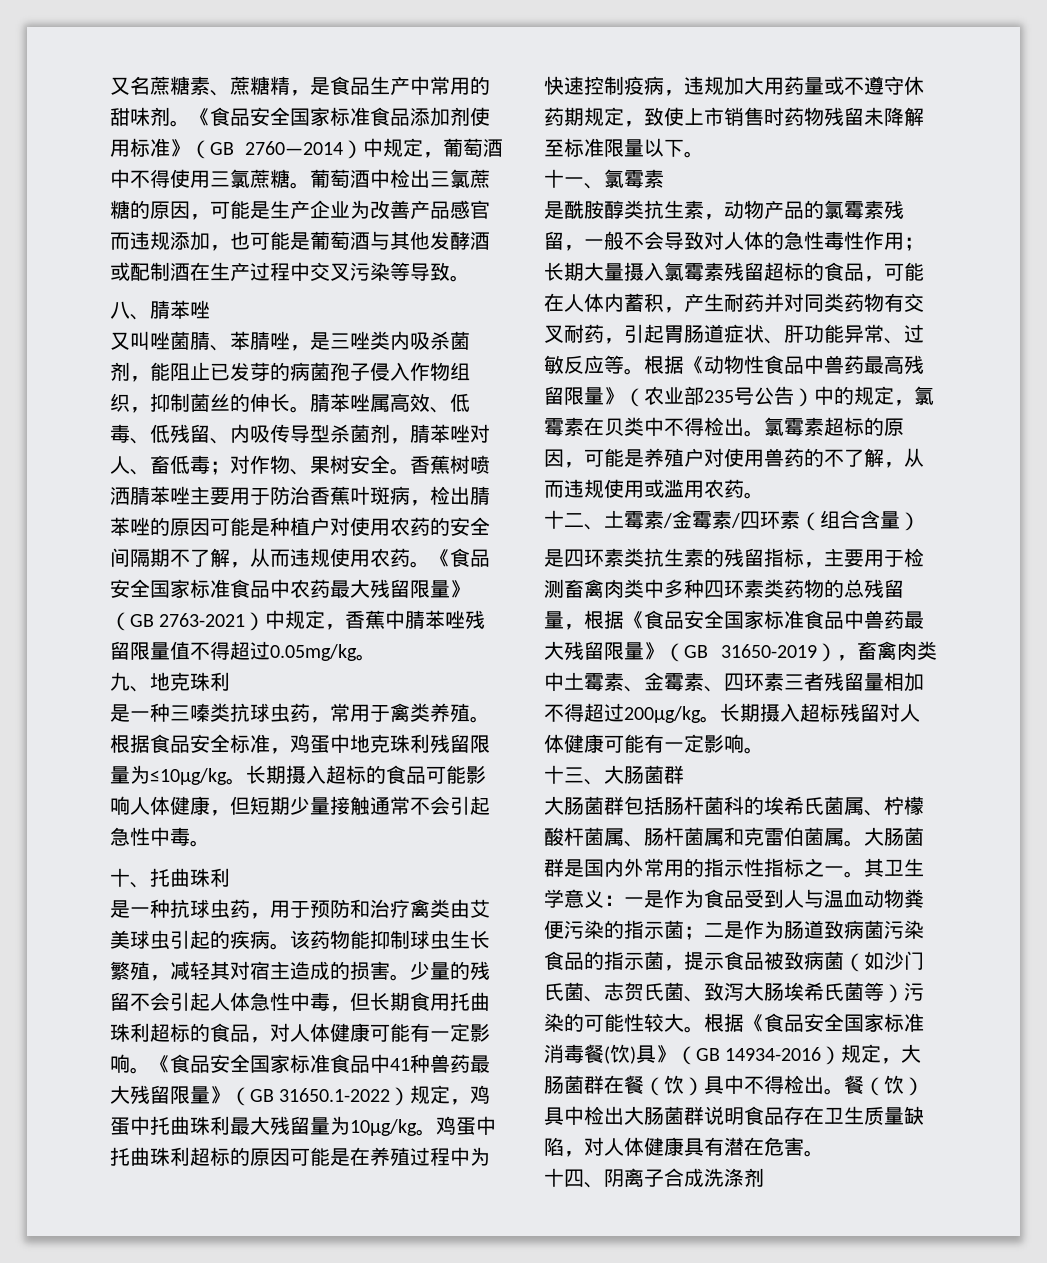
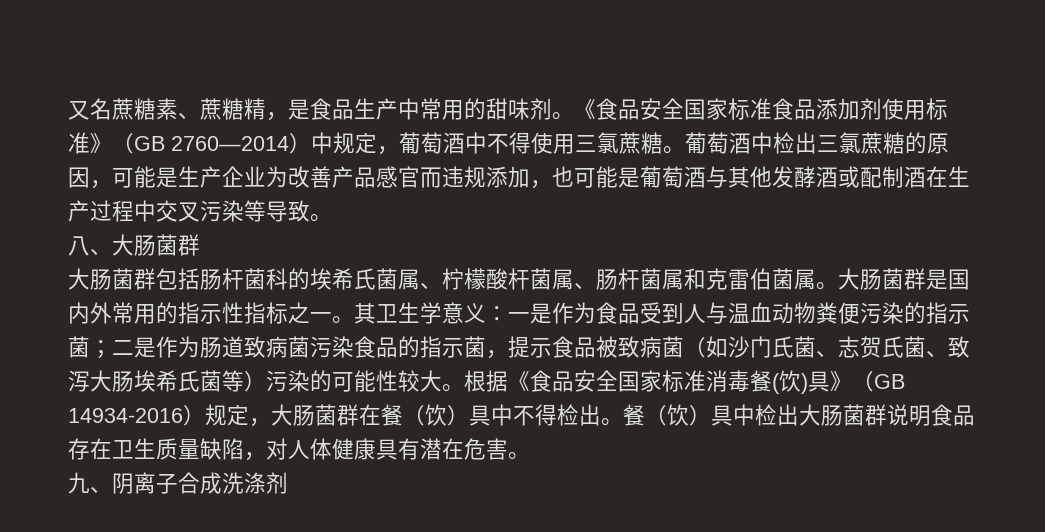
- 八、腈苯唑
- 又叫唑菌腈、苯腈唑，是三唑类内吸杀菌剂，能阻止已发芽的病菌孢子侵入作物组织，抑制菌丝的伸长。腈苯唑属高效、低毒、低残留、内吸传导型杀菌剂，腈苯唑对人、畜低毒；对作物、果树安全。香蕉树喷洒腈苯唑主要用于防治香蕉叶斑病，检出腈苯唑的原因可能是种植户对使用农药的安全间隔期不了解，从而违规使用农药。《食品安全国家标准食品中农药最大残留限量》（GB 2763-2021）中规定，香蕉中腈苯唑残留限量值不得超过0.05mg/kg。
- 九、地克珠利
- 是一种三嗪类抗球虫药，常用于禽类养殖。根据食品安全标准，鸡蛋中地克珠利残留限量为≤10μg/kg。长期摄入超标的食品可能影响人体健康，但短期少量接触通常不会引起急性中毒。
- 十、托曲珠利
- 是一种抗球虫药，用于预防和治疗禽类由艾美球虫引起的疾病。该药物能抑制球虫生长繁殖，减轻其对宿主造成的损害。少量的残留不会引起人体急性中毒，但长期食用托曲珠利超标的食品，对人体健康可能有一定影响。《食品安全国家标准食品中41种兽药最大残留限量》（GB 31650.1-2022）规定，鸡蛋中托曲珠利最大残留量为10µg/kg。鸡蛋中托曲珠利超标的原因可能是在养殖过程中为快速控制疫病，违规加大用药量或不遵守休药期规定，致使上市销售时药物残留未降解至标准限量以下。
- 十一、氯霉素
- 是酰胺醇类抗生素，动物产品的氯霉素残留，一般不会导致对人体的急性毒性作用；长期大量摄入氯霉素残留超标的食品，可能在人体内蓄积，产生耐药并对同类药物有交叉耐药，引起胃肠道症状、肝功能异常、过敏反应等。根据《动物性食品中兽药最高残留限量》（农业部235号公告）中的规定，氯霉素在贝类中不得检出。氯霉素超标的原因，可能是养殖户对使用兽药的不了解，从而违规使用或滥用农药。
- 十二、土霉素/金霉素/四环素（组合含量）
- 是四环素类抗生素的残留指标，主要用于检测畜禽肉类中多种四环素类药物的总残留量，根据《食品安全国家标准食品中兽药最大残留限量》（GB 31650-2019），畜禽肉类中土霉素、金霉素、四环素三者残留量相加不得超过200μg/kg。长期摄入超标残留对人体健康可能有一定影响。
- 十三、大肠菌群
+ 八、大肠菌群
- 十四、阴离子合成洗涤剂
+ 九、阴离子合成洗涤剂

